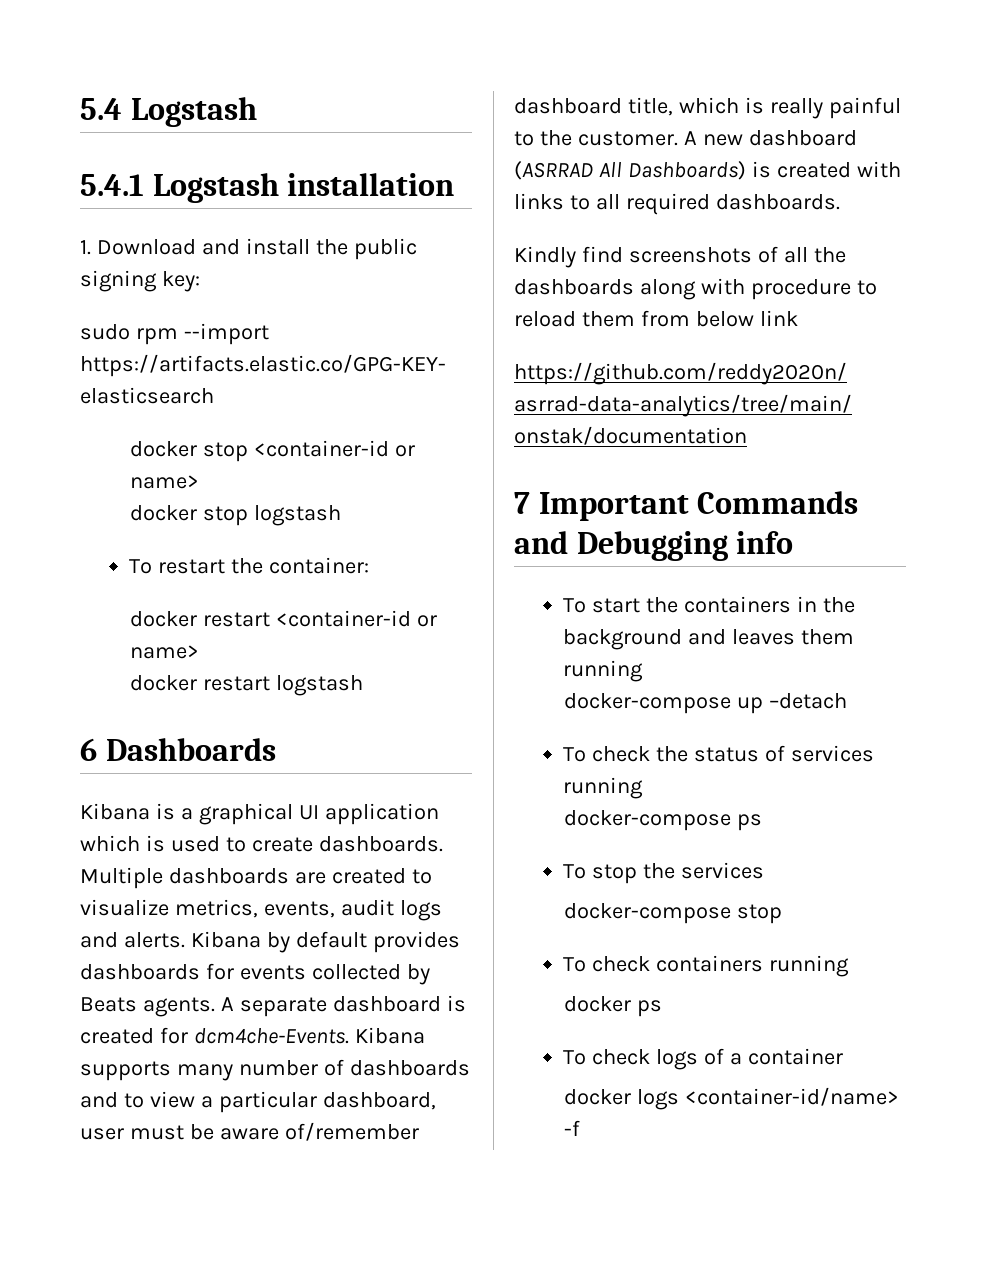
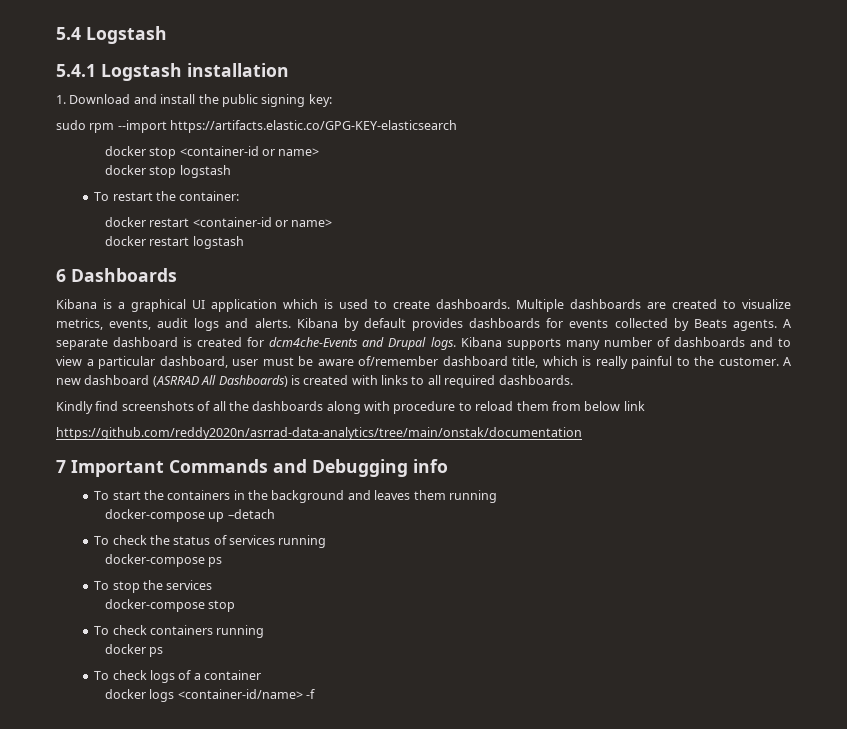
- A separate dashboard is created for dcm4che-Events.
+ A separate dashboard is created for dcm4che-Events and Drupal logs.

